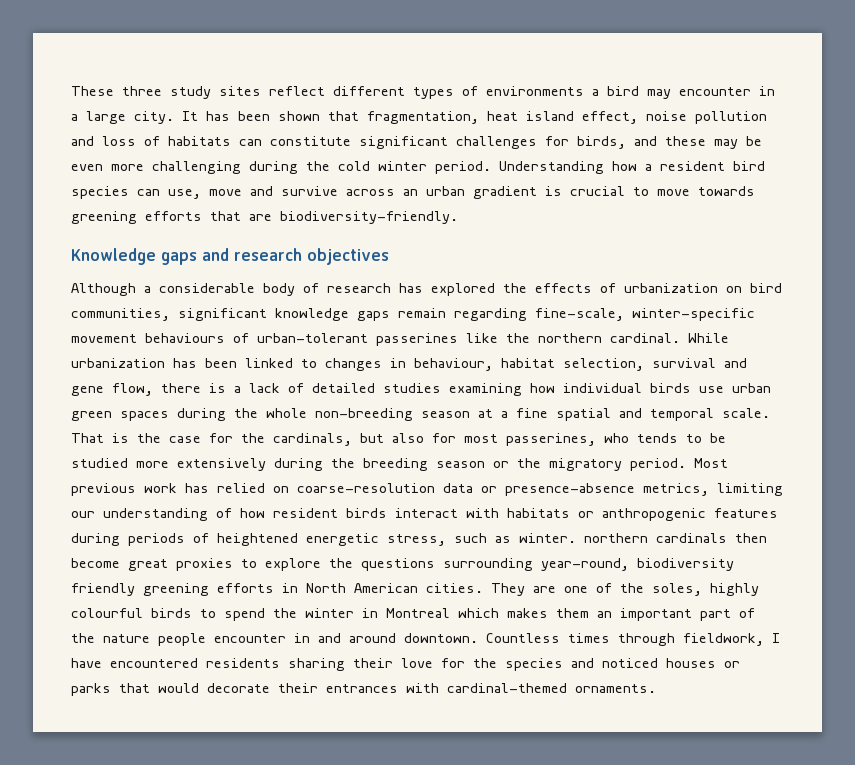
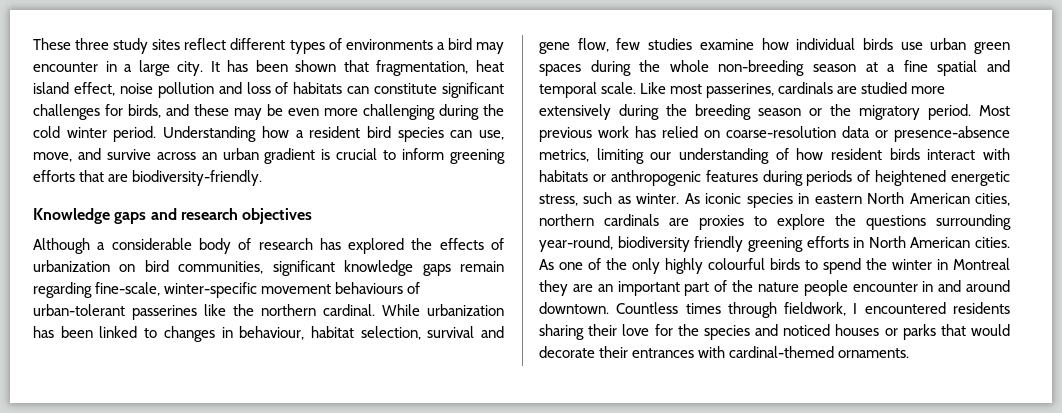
- Understanding how a resident bird species can use, move and survive across an urban gradient is crucial to move towards greening efforts that are biodiversity-friendly.
+ Understanding how a resident bird species can use, move, and survive across an urban gradient is crucial to inform greening efforts that are biodiversity-friendly.
- While urbanization has been linked to changes in behaviour, habitat selection, survival and gene flow, there is a lack of detailed studies examining how individual birds use urban green spaces during the whole non-breeding season at a fine spatial and temporal scale.
+ While urbanization has been linked to changes in behaviour, habitat selection, survival and gene flow, few studies examine how individual birds use urban green spaces during the whole non-breeding season at a fine spatial and temporal scale.
- That is the case for the cardinals, but also for most passerines, who tends to be studied more extensively during the breeding season or the migratory period.
+ Like most passerines, cardinals are studied more extensively during the breeding season or the migratory period.
- Most previous work has relied on coarse-resolution data or presence-absence metrics, limiting our understanding of how resident birds interact with habitats or anthropogenic features during periods of heightened energetic stress, such as winter. northern cardinals then become great proxies to explore the questions surrounding year-round, biodiversity friendly greening efforts in North American cities.
+ Most previous work has relied on coarse-resolution data or presence-absence metrics, limiting our understanding of how resident birds interact with habitats or anthropogenic features during periods of heightened energetic stress, such as winter. As iconic species in eastern North American cities, northern cardinals are proxies to explore the questions surrounding year-round, biodiversity friendly greening efforts in North American cities.
- They are one of the soles, highly colourful birds to spend the winter in Montreal which makes them an important part of the nature people encounter in and around downtown.
+ As one of the only highly colourful birds to spend the winter in Montreal they are an important part of the nature people encounter in and around downtown.
- Countless times through fieldwork, I have encountered residents sharing their love for the species and noticed houses or parks that would decorate their entrances with cardinal-themed ornaments.
+ Countless times through fieldwork, I encountered residents sharing their love for the species and noticed houses or parks that would decorate their entrances with cardinal-themed ornaments.

